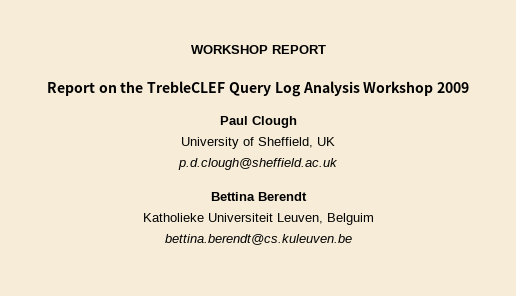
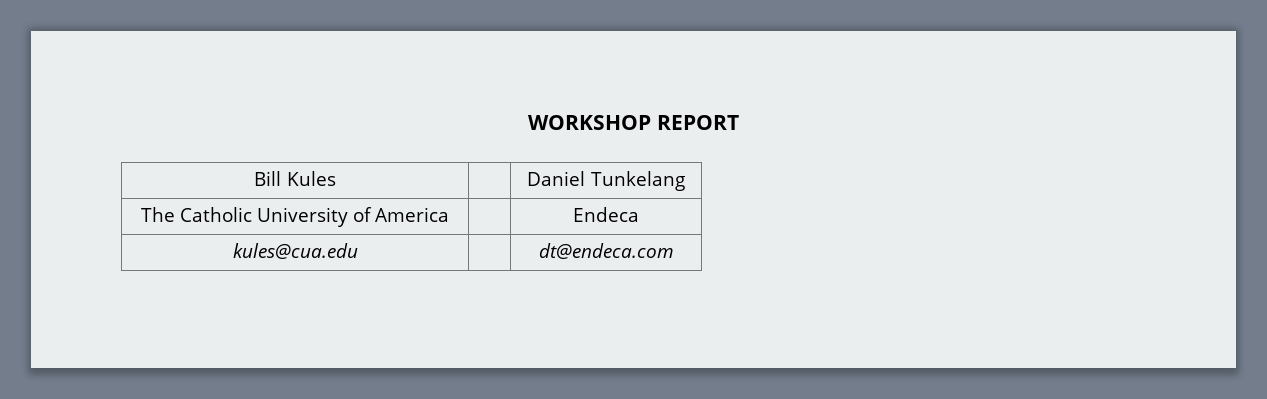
- Report on the TrebleCLEF Query Log Analysis Workshop 2009
- Paul Clough
- University of Sheffield, UK
- p.d.clough@sheffield.ac.uk
- Bettina Berendt
- Katholieke Universiteit Leuven, Belguim
- bettina.berendt@cs.kuleuven.be
+ Bill Kules | | Daniel Tunkelang
+ The Catholic University of America | | Endeca
+ kules@cua.edu | | dt@endeca.com

